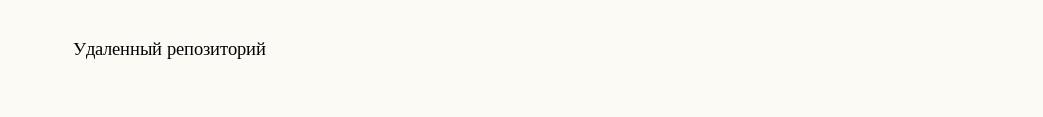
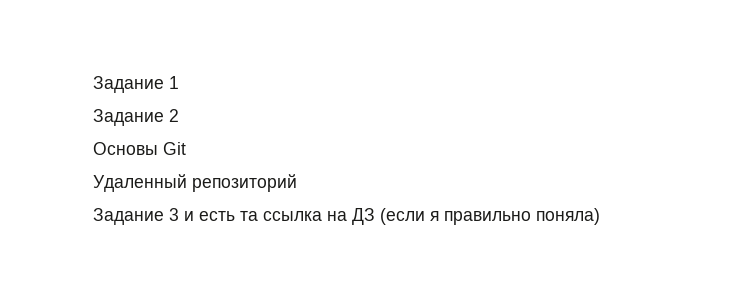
+ Задание 1
+ Задание 2
+ Основы Git
  Удаленный репозиторий
+ Задание 3 и есть та ссылка на ДЗ (если я правильно поняла)

